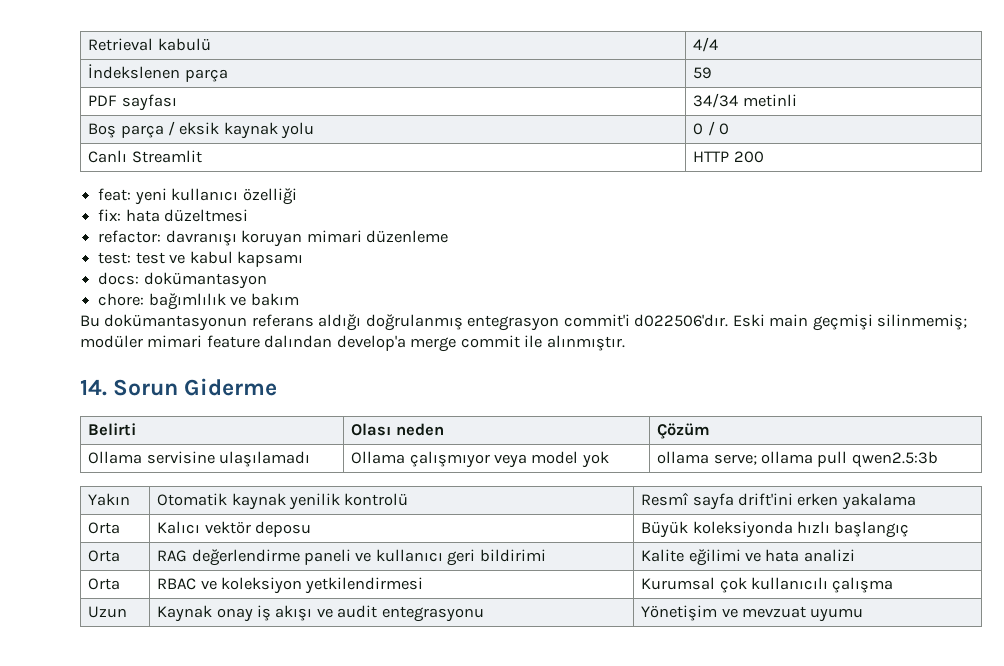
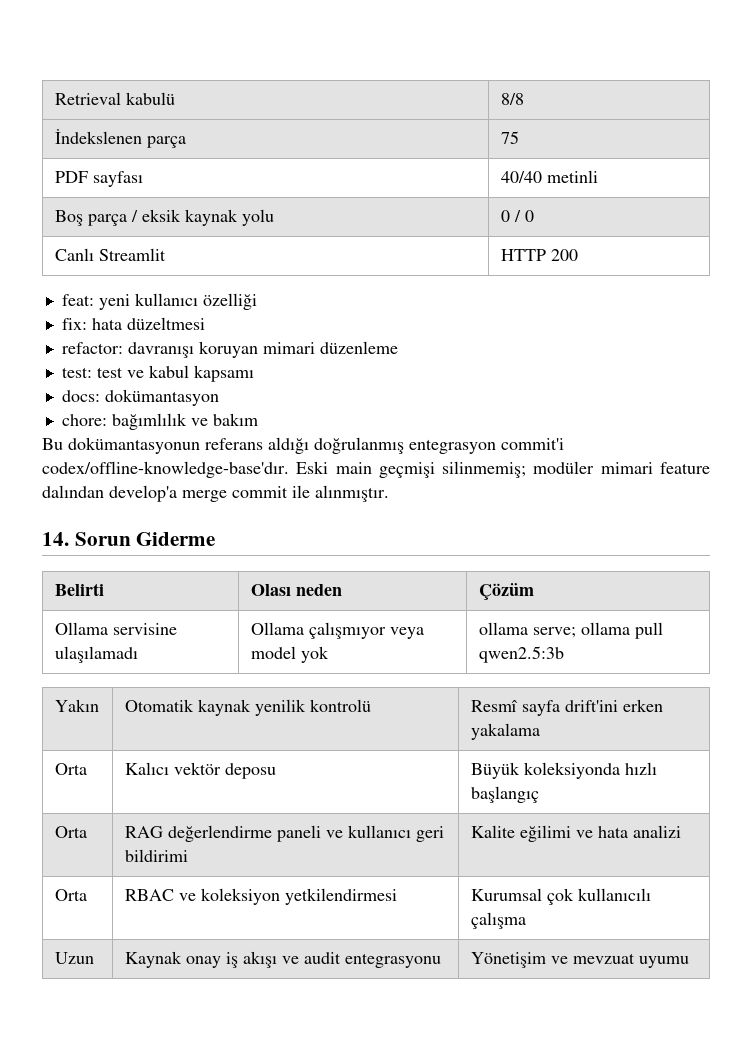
- Retrieval kabulü | 4/4
+ Retrieval kabulü | 8/8
- İndekslenen parça | 59
+ İndekslenen parça | 75
- PDF sayfası | 34/34 metinli
+ PDF sayfası | 40/40 metinli
- Bu dokümantasyonun referans aldığı doğrulanmış entegrasyon commit'i d022506'dır.
+ Bu dokümantasyonun referans aldığı doğrulanmış entegrasyon commit'i codex/offline-knowledge-base'dır.

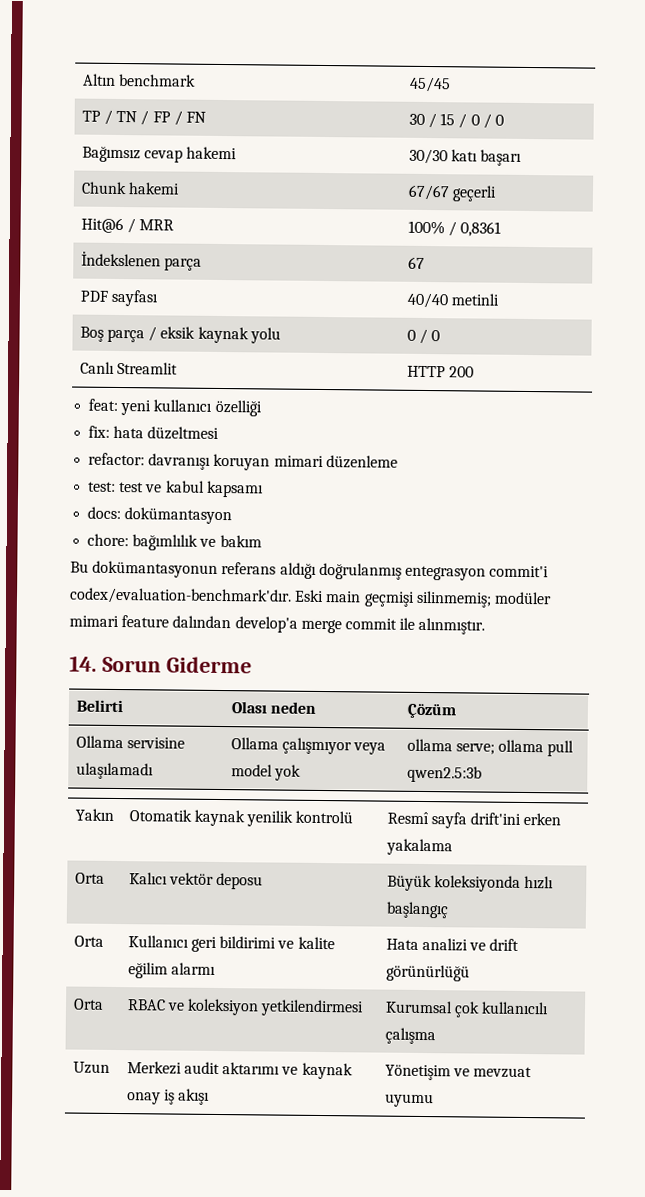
- Retrieval kabulü | 8/8
+ Altın benchmark | 45/45
+ TP / TN / FP / FN | 30 / 15 / 0 / 0
+ Bağımsız cevap hakemi | 30/30 katı başarı
+ Chunk hakemi | 67/67 geçerli
+ Hit@6 / MRR | 100% / 0,8361
- İndekslenen parça | 75
+ İndekslenen parça | 67
- Bu dokümantasyonun referans aldığı doğrulanmış entegrasyon commit'i codex/offline-knowledge-base'dır.
+ Bu dokümantasyonun referans aldığı doğrulanmış entegrasyon commit'i codex/evaluation-benchmark'dır.
- Orta | RAG değerlendirme paneli ve kullanıcı geri bildirimi | Kalite eğilimi ve hata analizi
+ Orta | Kullanıcı geri bildirimi ve kalite eğilim alarmı | Hata analizi ve drift görünürlüğü
- Uzun | Kaynak onay iş akışı ve audit entegrasyonu | Yönetişim ve mevzuat uyumu
+ Uzun | Merkezi audit aktarımı ve kaynak onay iş akışı | Yönetişim ve mevzuat uyumu

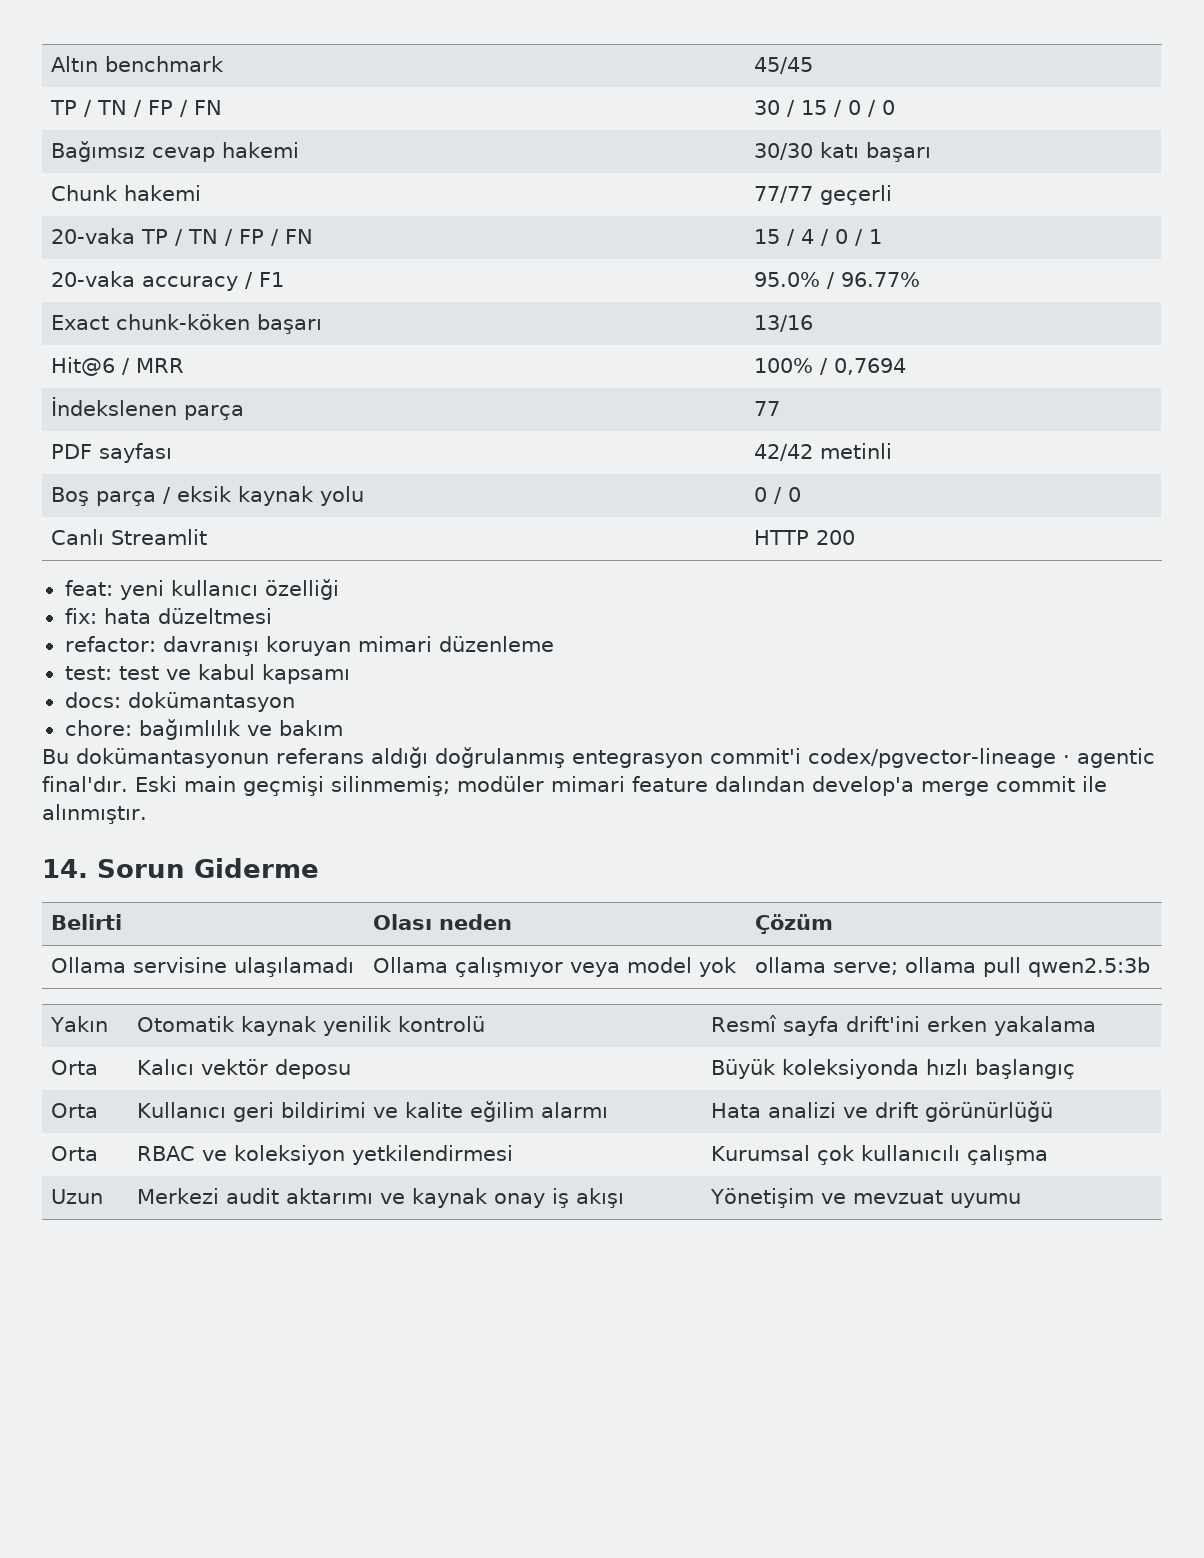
- Chunk hakemi | 67/67 geçerli
+ Chunk hakemi | 77/77 geçerli
+ 20-vaka TP / TN / FP / FN | 15 / 4 / 0 / 1
+ 20-vaka accuracy / F1 | 95.0% / 96.77%
+ Exact chunk-köken başarı | 13/16
- Hit@6 / MRR | 100% / 0,8361
+ Hit@6 / MRR | 100% / 0,7694
- İndekslenen parça | 67
+ İndekslenen parça | 77
- PDF sayfası | 40/40 metinli
+ PDF sayfası | 42/42 metinli
- Bu dokümantasyonun referans aldığı doğrulanmış entegrasyon commit'i codex/evaluation-benchmark'dır.
+ Bu dokümantasyonun referans aldığı doğrulanmış entegrasyon commit'i codex/pgvector-lineage · agentic final'dır.

